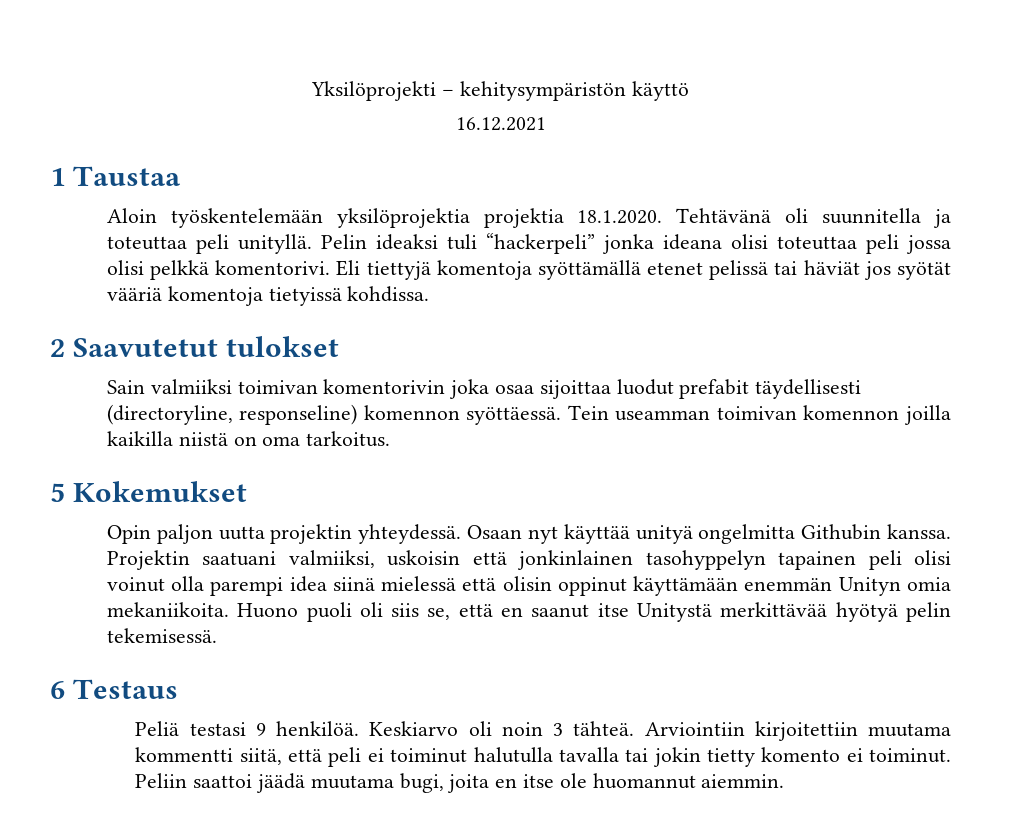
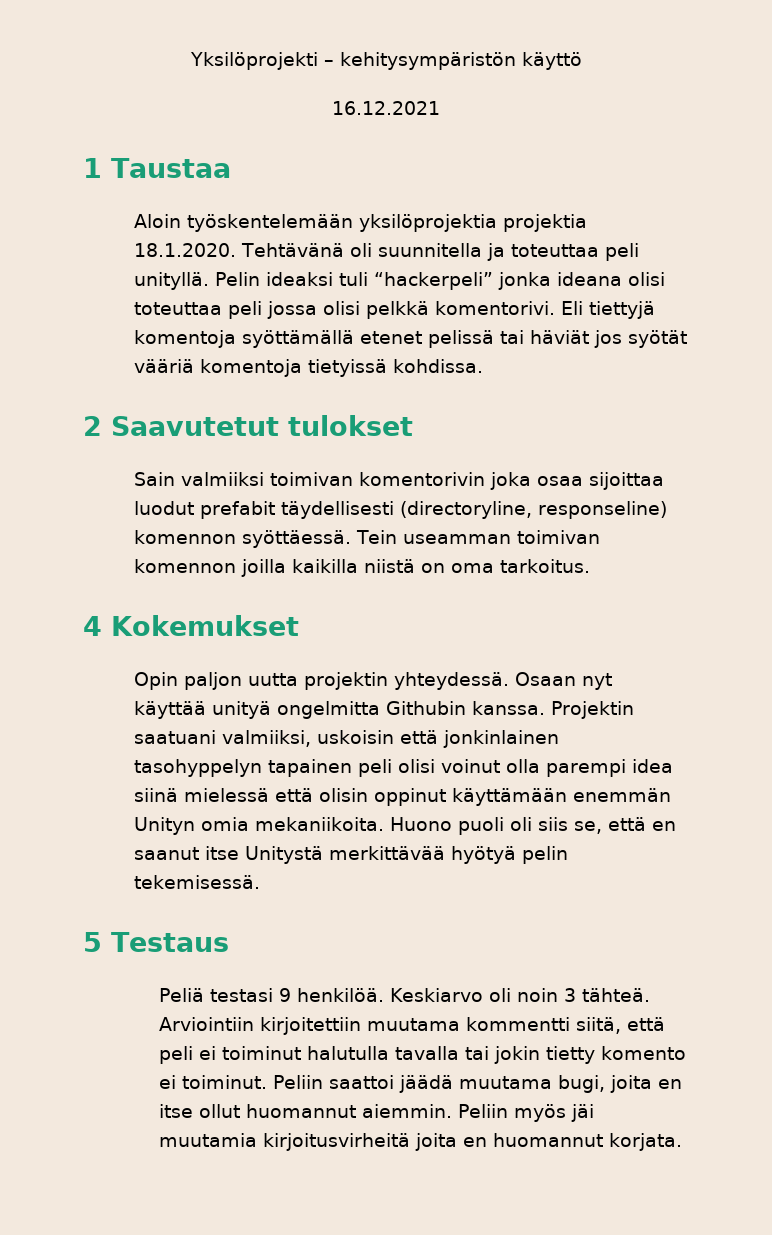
- 5 Kokemukset
+ 4 Kokemukset
- 6 Testaus
+ 5 Testaus
- Peliin saattoi jäädä muutama bugi, joita en itse ole huomannut aiemmin.
+ Peliin saattoi jäädä muutama bugi, joita en itse ollut huomannut aiemmin.
+ Peliin myös jäi muutamia kirjoitusvirheitä joita en huomannut korjata.

